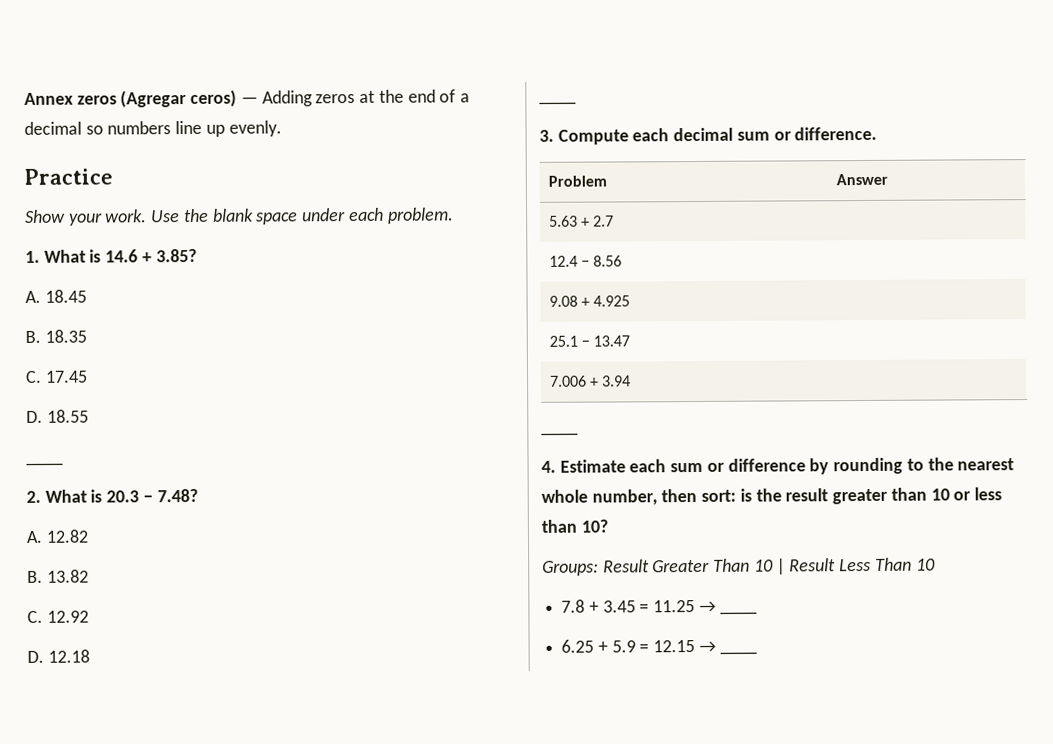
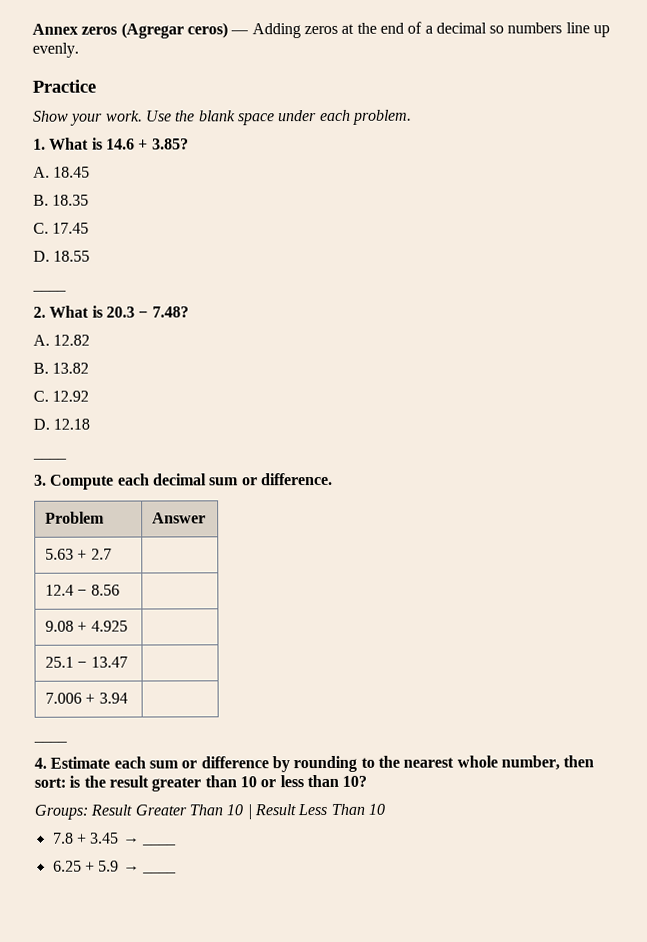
- 7.8 + 3.45 = 11.25 → ____
+ 7.8 + 3.45 → ____
- 6.25 + 5.9 = 12.15 → ____
+ 6.25 + 5.9 → ____

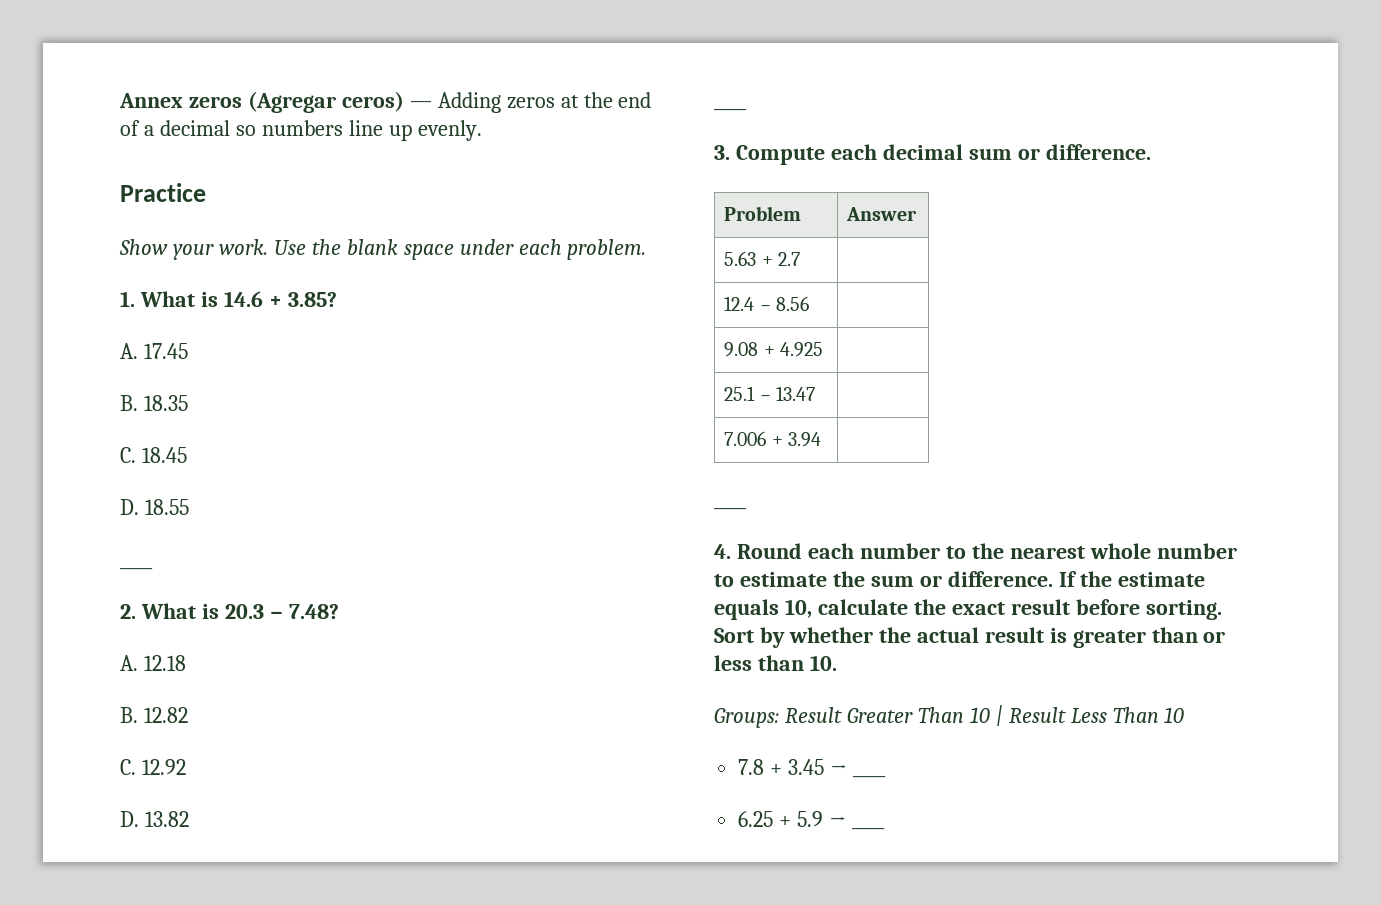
- A. 18.45
+ A. 17.45
- C. 17.45
+ C. 18.45
- A. 12.82
- B. 13.82
+ A. 12.18
+ B. 12.82
- D. 12.18
+ D. 13.82
- 4. Estimate each sum or difference by rounding to the nearest whole number, then sort: is the result greater than 10 or less than 10?
+ 4. Round each number to the nearest whole number to estimate the sum or difference. If the estimate equals 10, calculate the exact result before sorting. Sort by whether the actual result is greater than or less than 10.

